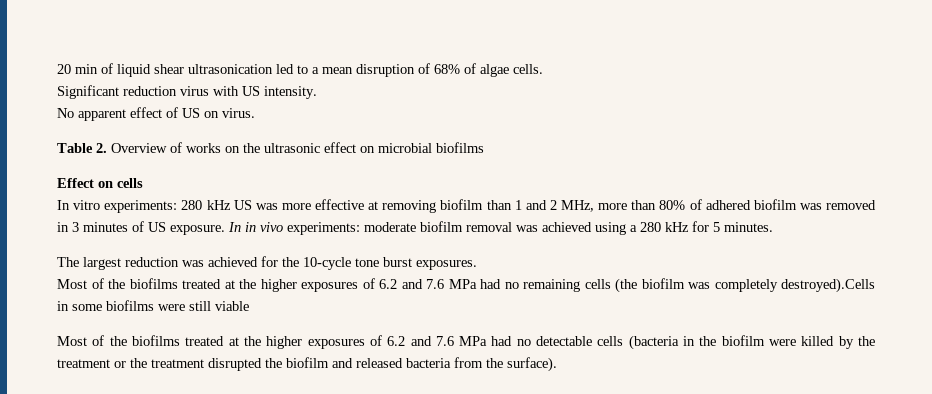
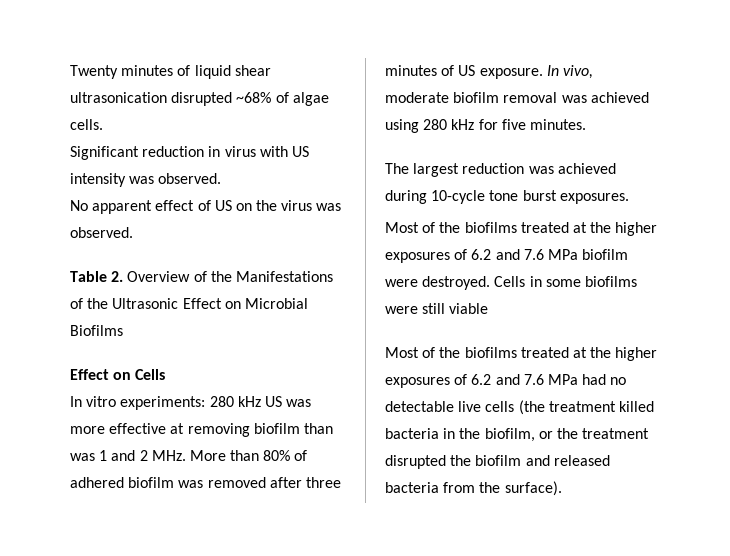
- 20 min of liquid shear ultrasonication led to a mean disruption of 68% of algae cells.
+ Twenty minutes of liquid shear ultrasonication disrupted ~68% of algae cells.
- Significant reduction virus with US intensity.
+ Significant reduction in virus with US intensity was observed.
- No apparent effect of US on virus.
+ No apparent effect of US on the virus was observed.
- Table 2. Overview of works on the ultrasonic effect on microbial biofilms
- Effect on cells
+ Table 2. Overview of the Manifestations of the Ultrasonic Effect on Microbial Biofilms
+ Effect on Cells
- In vitro experiments: 280 kHz US was more effective at removing biofilm than 1 and 2 MHz, more than 80% of adhered biofilm was removed in 3 minutes of US exposure.
+ In vitro experiments: 280 kHz US was more effective at removing biofilm than was 1 and 2 MHz. More than 80% of adhered biofilm was removed after three minutes of US exposure.
- In in vivo experiments: moderate biofilm removal was achieved using a 280 kHz for 5 minutes.
+ In vivo, moderate biofilm removal was achieved using 280 kHz for five minutes.
- The largest reduction was achieved for the 10-cycle tone burst exposures.
+ The largest reduction was achieved during 10-cycle tone burst exposures.
- Most of the biofilms treated at the higher exposures of 6.2 and 7.6 MPa had no remaining cells (the biofilm was completely destroyed).Cells in some biofilms were still viable
+ Most of the biofilms treated at the higher exposures of 6.2 and 7.6 MPa biofilm were destroyed. Cells in some biofilms were still viable
- Most of the biofilms treated at the higher exposures of 6.2 and 7.6 MPa had no detectable cells (bacteria in the biofilm were killed by the treatment or the treatment disrupted the biofilm and released bacteria from the surface).
+ Most of the biofilms treated at the higher exposures of 6.2 and 7.6 MPa had no detectable live cells (the treatment killed bacteria in the biofilm, or the treatment disrupted the biofilm and released bacteria from the surface).

